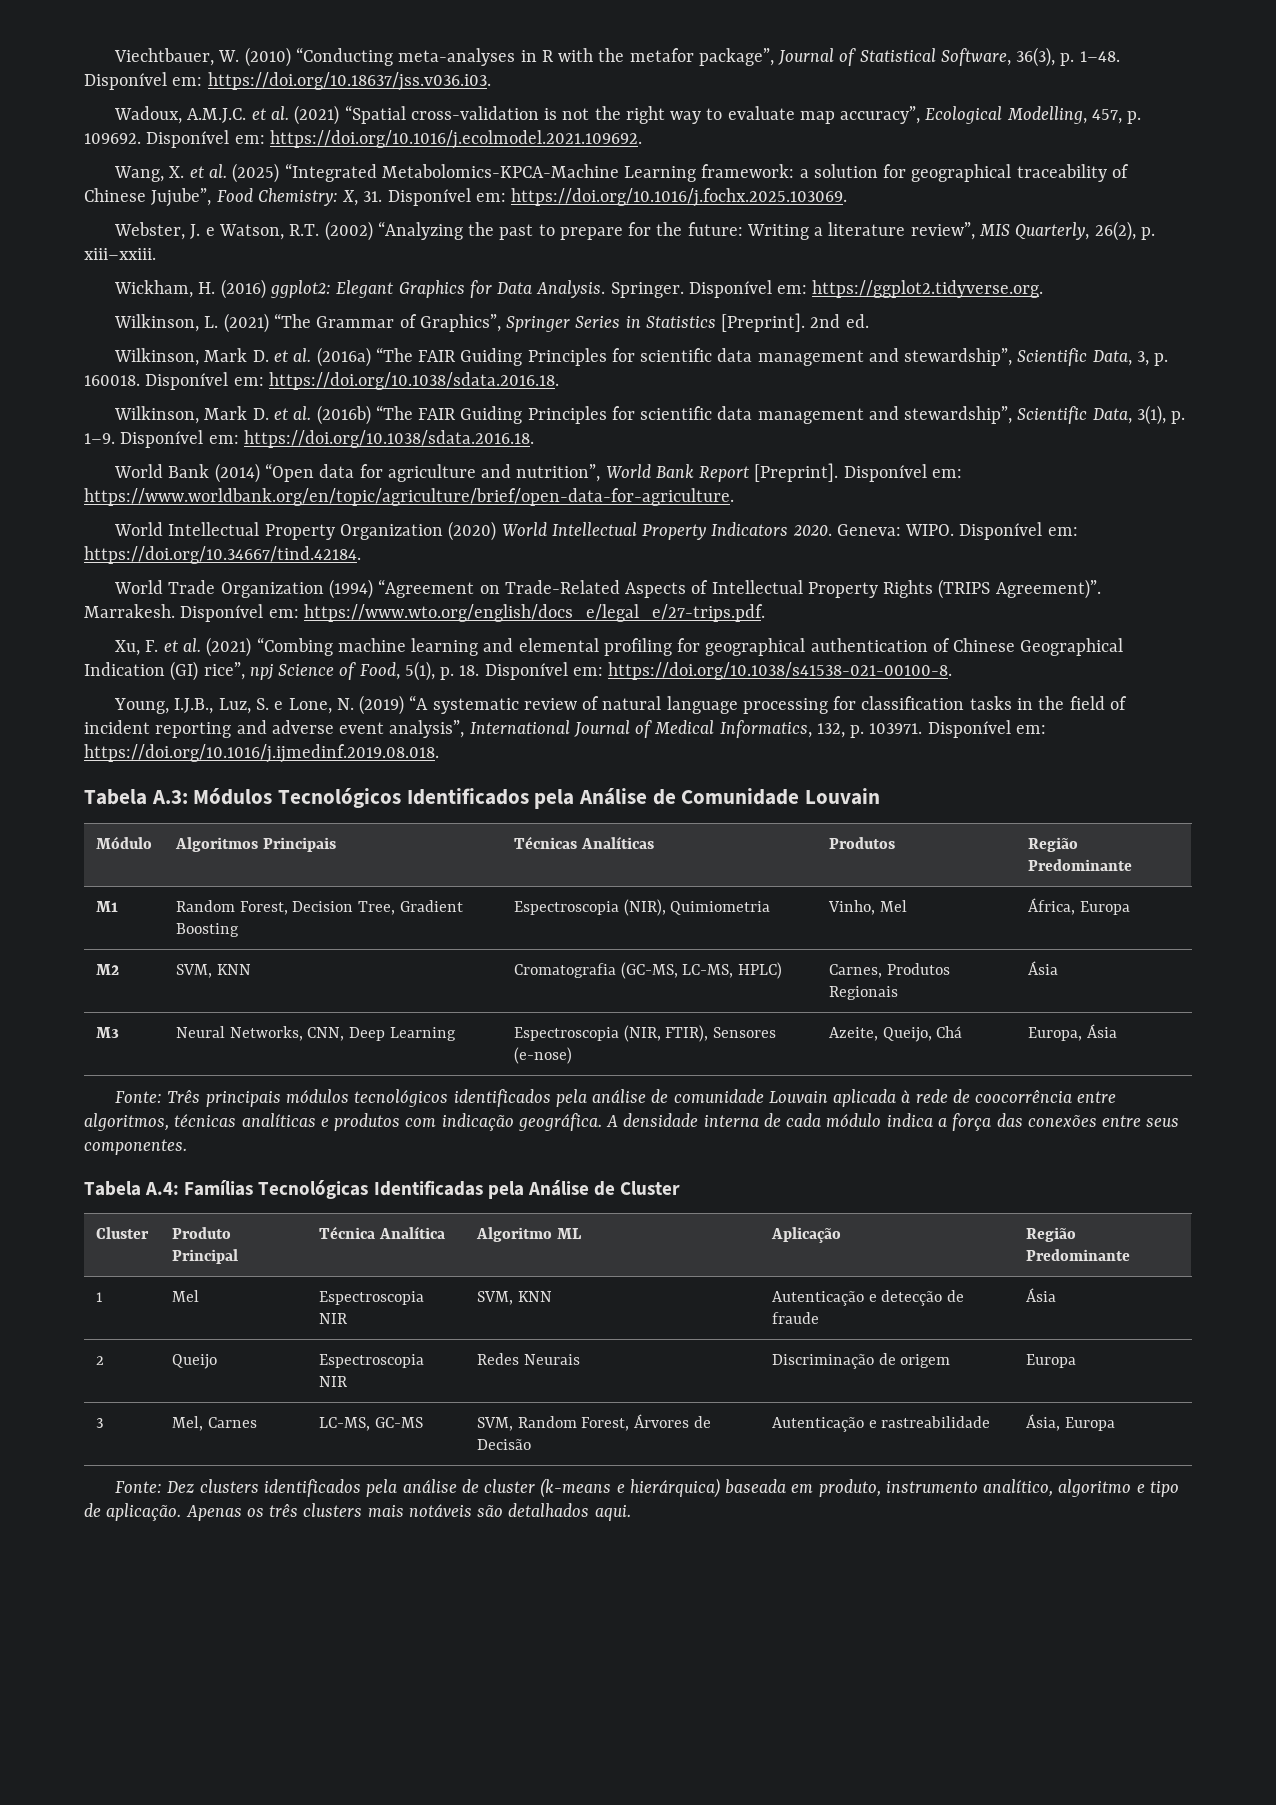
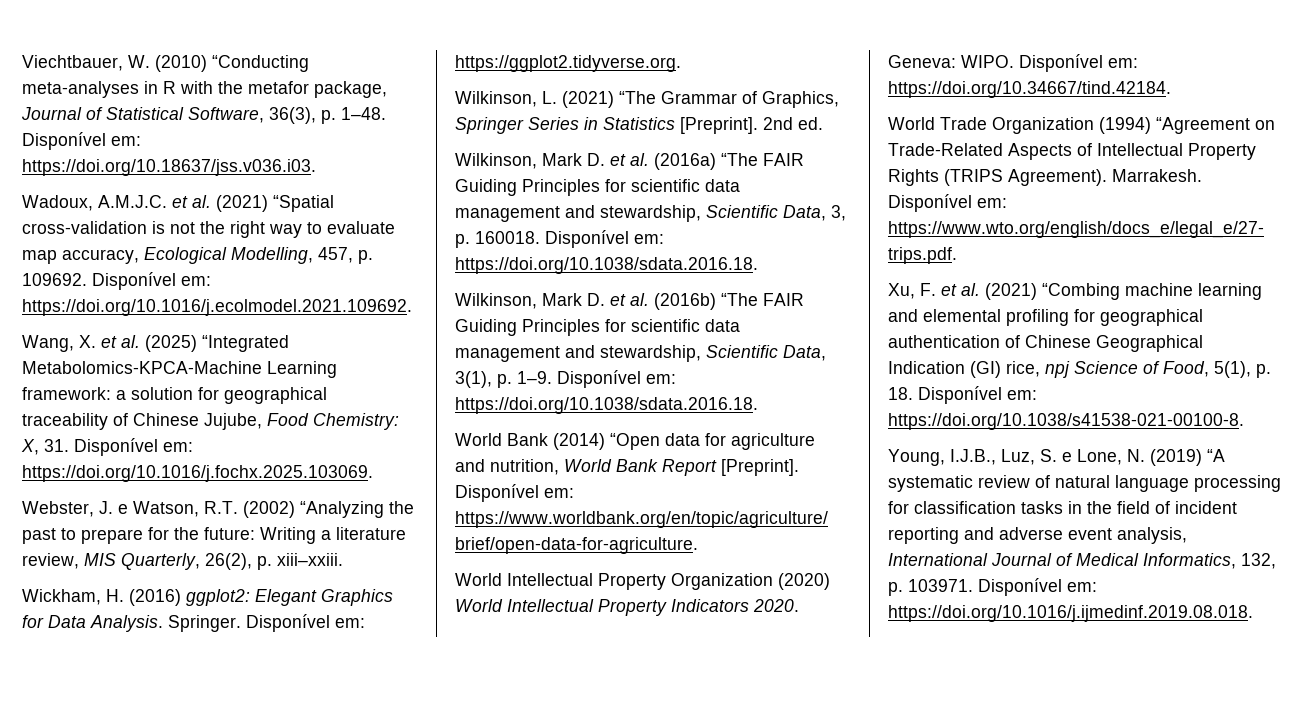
- Viechtbauer, W. (2010) “Conducting meta-analyses in R with the metafor package”, Journal of Statistical Software, 36(3), p. 1–48.
+ Viechtbauer, W. (2010) “Conducting meta-analyses in R with the metafor package, Journal of Statistical Software, 36(3), p. 1–48.
- Wadoux, A.M.J.C. et al. (2021) “Spatial cross-validation is not the right way to evaluate map accuracy”, Ecological Modelling, 457, p. 109692.
+ Wadoux, A.M.J.C. et al. (2021) “Spatial cross-validation is not the right way to evaluate map accuracy, Ecological Modelling, 457, p. 109692.
- Wang, X. et al. (2025) “Integrated Metabolomics-KPCA-Machine Learning framework: a solution for geographical traceability of Chinese Jujube”, Food Chemistry: X, 31. Disponível em: https://doi.org/10.1016/j.fochx.2025.103069.
+ Wang, X. et al. (2025) “Integrated Metabolomics-KPCA-Machine Learning framework: a solution for geographical traceability of Chinese Jujube, Food Chemistry: X, 31. Disponível em: https://doi.org/10.1016/j.fochx.2025.103069.
- Webster, J. e Watson, R.T. (2002) “Analyzing the past to prepare for the future: Writing a literature review”, MIS Quarterly, 26(2), p. xiii–xxiii.
+ Webster, J. e Watson, R.T. (2002) “Analyzing the past to prepare for the future: Writing a literature review, MIS Quarterly, 26(2), p. xiii–xxiii.
- Wilkinson, L. (2021) “The Grammar of Graphics”, Springer Series in Statistics [Preprint].
+ Wilkinson, L. (2021) “The Grammar of Graphics, Springer Series in Statistics [Preprint].
- Wilkinson, Mark D. et al. (2016a) “The FAIR Guiding Principles for scientific data management and stewardship”, Scientific Data, 3, p. 160018.
+ Wilkinson, Mark D. et al. (2016a) “The FAIR Guiding Principles for scientific data management and stewardship, Scientific Data, 3, p. 160018.
- Wilkinson, Mark D. et al. (2016b) “The FAIR Guiding Principles for scientific data management and stewardship”, Scientific Data, 3(1), p. 1–9.
+ Wilkinson, Mark D. et al. (2016b) “The FAIR Guiding Principles for scientific data management and stewardship, Scientific Data, 3(1), p. 1–9.
- World Bank (2014) “Open data for agriculture and nutrition”, World Bank Report [Preprint].
+ World Bank (2014) “Open data for agriculture and nutrition, World Bank Report [Preprint].
- World Trade Organization (1994) “Agreement on Trade-Related Aspects of Intellectual Property Rights (TRIPS Agreement)”.
+ World Trade Organization (1994) “Agreement on Trade-Related Aspects of Intellectual Property Rights (TRIPS Agreement).
- Xu, F. et al. (2021) “Combing machine learning and elemental profiling for geographical authentication of Chinese Geographical Indication (GI) rice”, npj Science of Food, 5(1), p. 18. Disponível em: https://doi.org/10.1038/s41538-021-00100-8.
+ Xu, F. et al. (2021) “Combing machine learning and elemental profiling for geographical authentication of Chinese Geographical Indication (GI) rice, npj Science of Food, 5(1), p. 18. Disponível em: https://doi.org/10.1038/s41538-021-00100-8.
- Young, I.J.B., Luz, S. e Lone, N. (2019) “A systematic review of natural language processing for classification tasks in the field of incident reporting and adverse event analysis”, International Journal of Medical Informatics, 132, p. 103971.
+ Young, I.J.B., Luz, S. e Lone, N. (2019) “A systematic review of natural language processing for classification tasks in the field of incident reporting and adverse event analysis, International Journal of Medical Informatics, 132, p. 103971.
- Tabela A.3: Módulos Tecnológicos Identificados pela Análise de Comunidade Louvain
- Módulo | Algoritmos Principais | Técnicas Analíticas | Produtos | Região Predominante
- M1 | Random Forest, Decision Tree, Gradient Boosting | Espectroscopia (NIR), Quimiometria | Vinho, Mel | África, Europa
- M2 | SVM, KNN | Cromatografia (GC-MS, LC-MS, HPLC) | Carnes, Produtos Regionais | Ásia
- M3 | Neural Networks, CNN, Deep Learning | Espectroscopia (NIR, FTIR), Sensores (e-nose) | Azeite, Queijo, Chá | Europa, Ásia
- Fonte: Três principais módulos tecnológicos identificados pela análise de comunidade Louvain aplicada à rede de coocorrência entre algoritmos, técnicas analíticas e produtos com indicação geográfica. A densidade interna de cada módulo indica a força das conexões entre seus componentes.
- Tabela A.4: Famílias Tecnológicas Identificadas pela Análise de Cluster
- Cluster | Produto Principal | Técnica Analítica | Algoritmo ML | Aplicação | Região Predominante
- 1 | Mel | Espectroscopia NIR | SVM, KNN | Autenticação e detecção de fraude | Ásia
- 2 | Queijo | Espectroscopia NIR | Redes Neurais | Discriminação de origem | Europa
- 3 | Mel, Carnes | LC-MS, GC-MS | SVM, Random Forest, Árvores de Decisão | Autenticação e rastreabilidade | Ásia, Europa
- Fonte: Dez clusters identificados pela análise de cluster (k-means e hierárquica) baseada em produto, instrumento analítico, algoritmo e tipo de aplicação. Apenas os três clusters mais notáveis são detalhados aqui.

